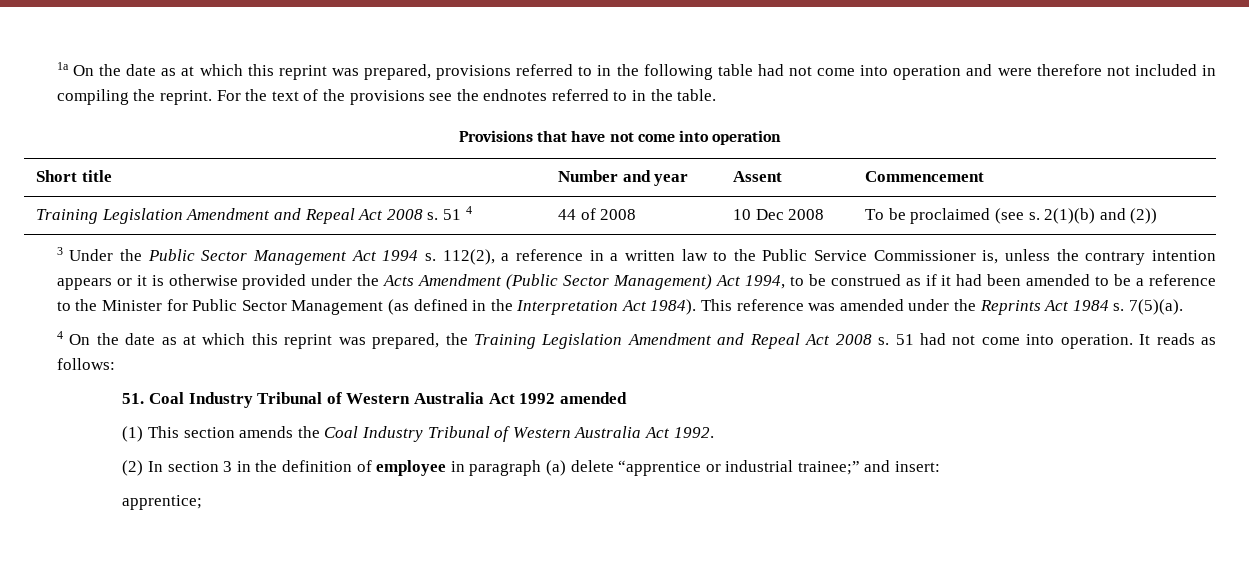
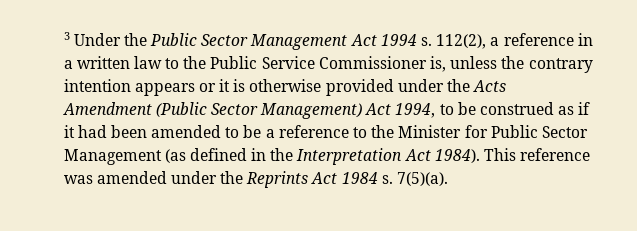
- 1a On the date as at which this reprint was prepared, provisions referred to in the following table had not come into operation and were therefore not included in compiling the reprint. For the text of the provisions see the endnotes referred to in the table.
- Provisions that have not come into operation
- Short title | Number and year | Assent | Commencement
- Training Legislation Amendment and Repeal Act 2008 s. 51 4 | 44 of 2008 | 10 Dec 2008 | To be proclaimed (see s. 2(1)(b) and (2))
- 4 On the date as at which this reprint was prepared, the Training Legislation Amendment and Repeal Act 2008 s. 51 had not come into operation. It reads as follows:
- 51. Coal Industry Tribunal of Western Australia Act 1992 amended
- (1) This section amends the Coal Industry Tribunal of Western Australia Act 1992.
- (2) In section 3 in the definition of employee in paragraph (a) delete “apprentice or industrial trainee;” and insert:
- apprentice;

